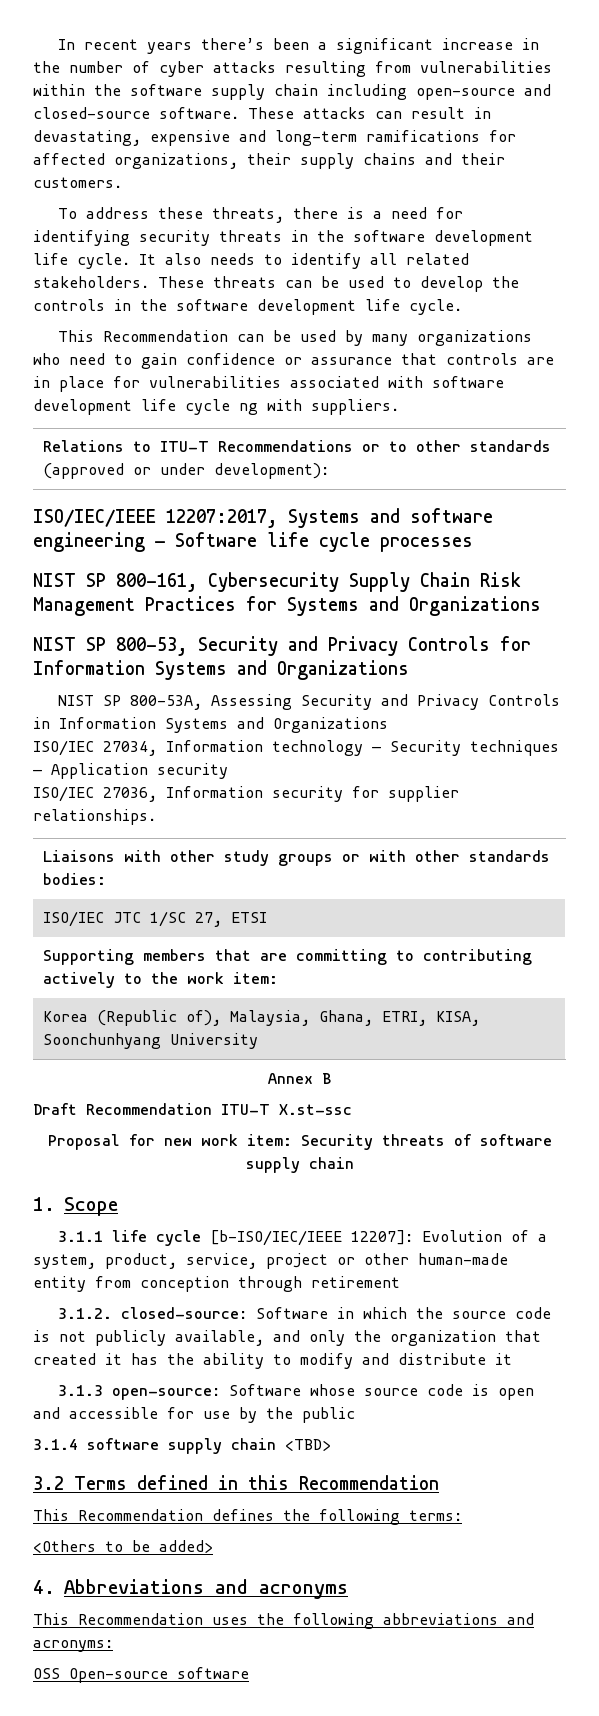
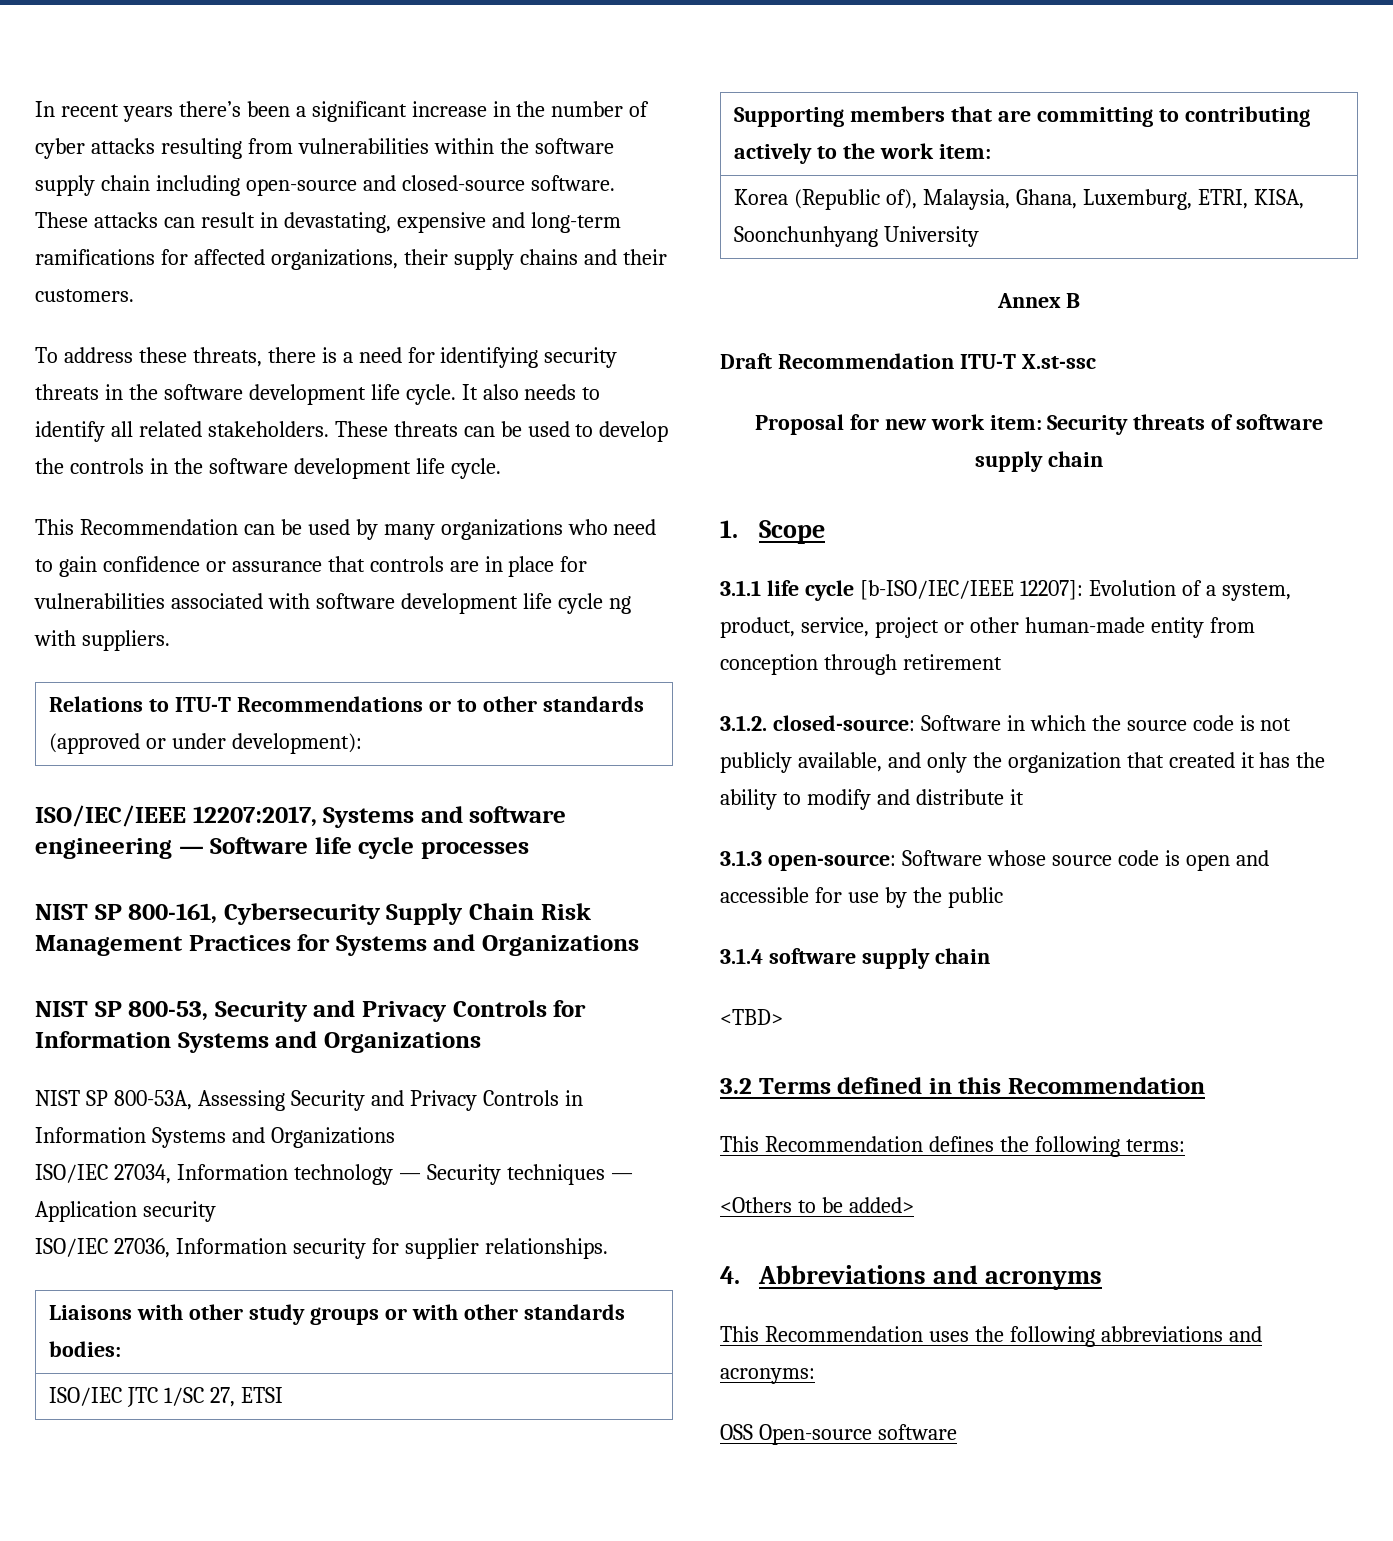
- Korea (Republic of), Malaysia, Ghana, ETRI, KISA, Soonchunhyang University
+ Korea (Republic of), Malaysia, Ghana, Luxemburg, ETRI, KISA, Soonchunhyang University
- 3.1.4 software supply chain <TBD>
+ 3.1.4 software supply chain
+ <TBD>

